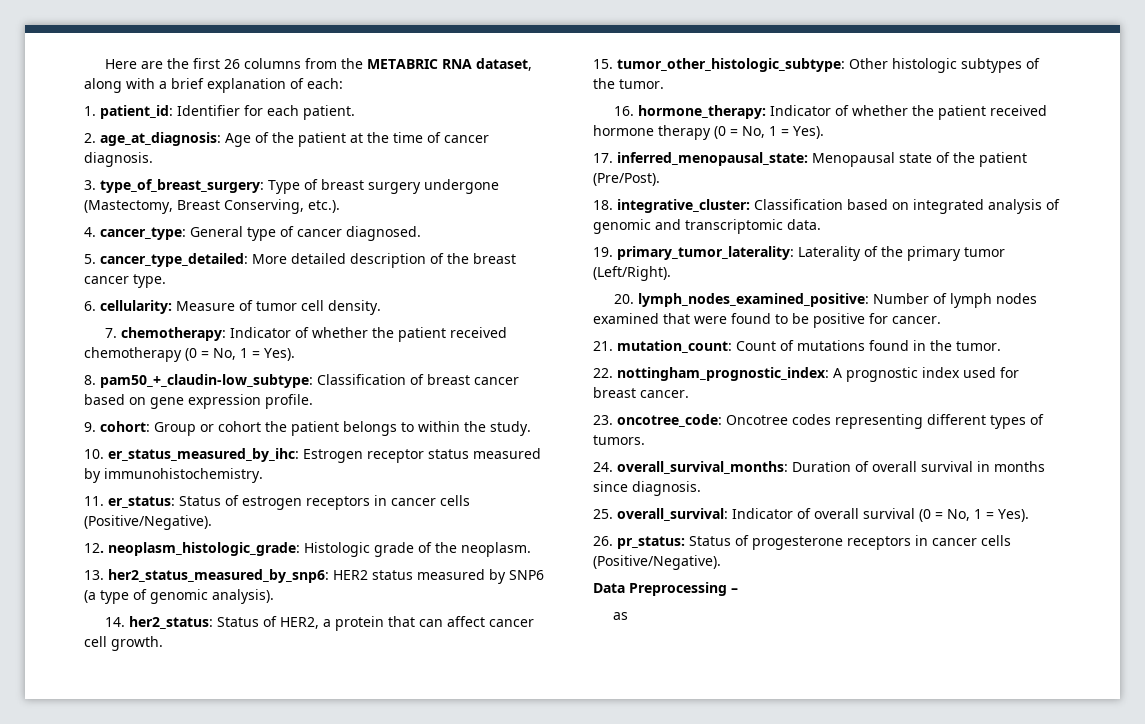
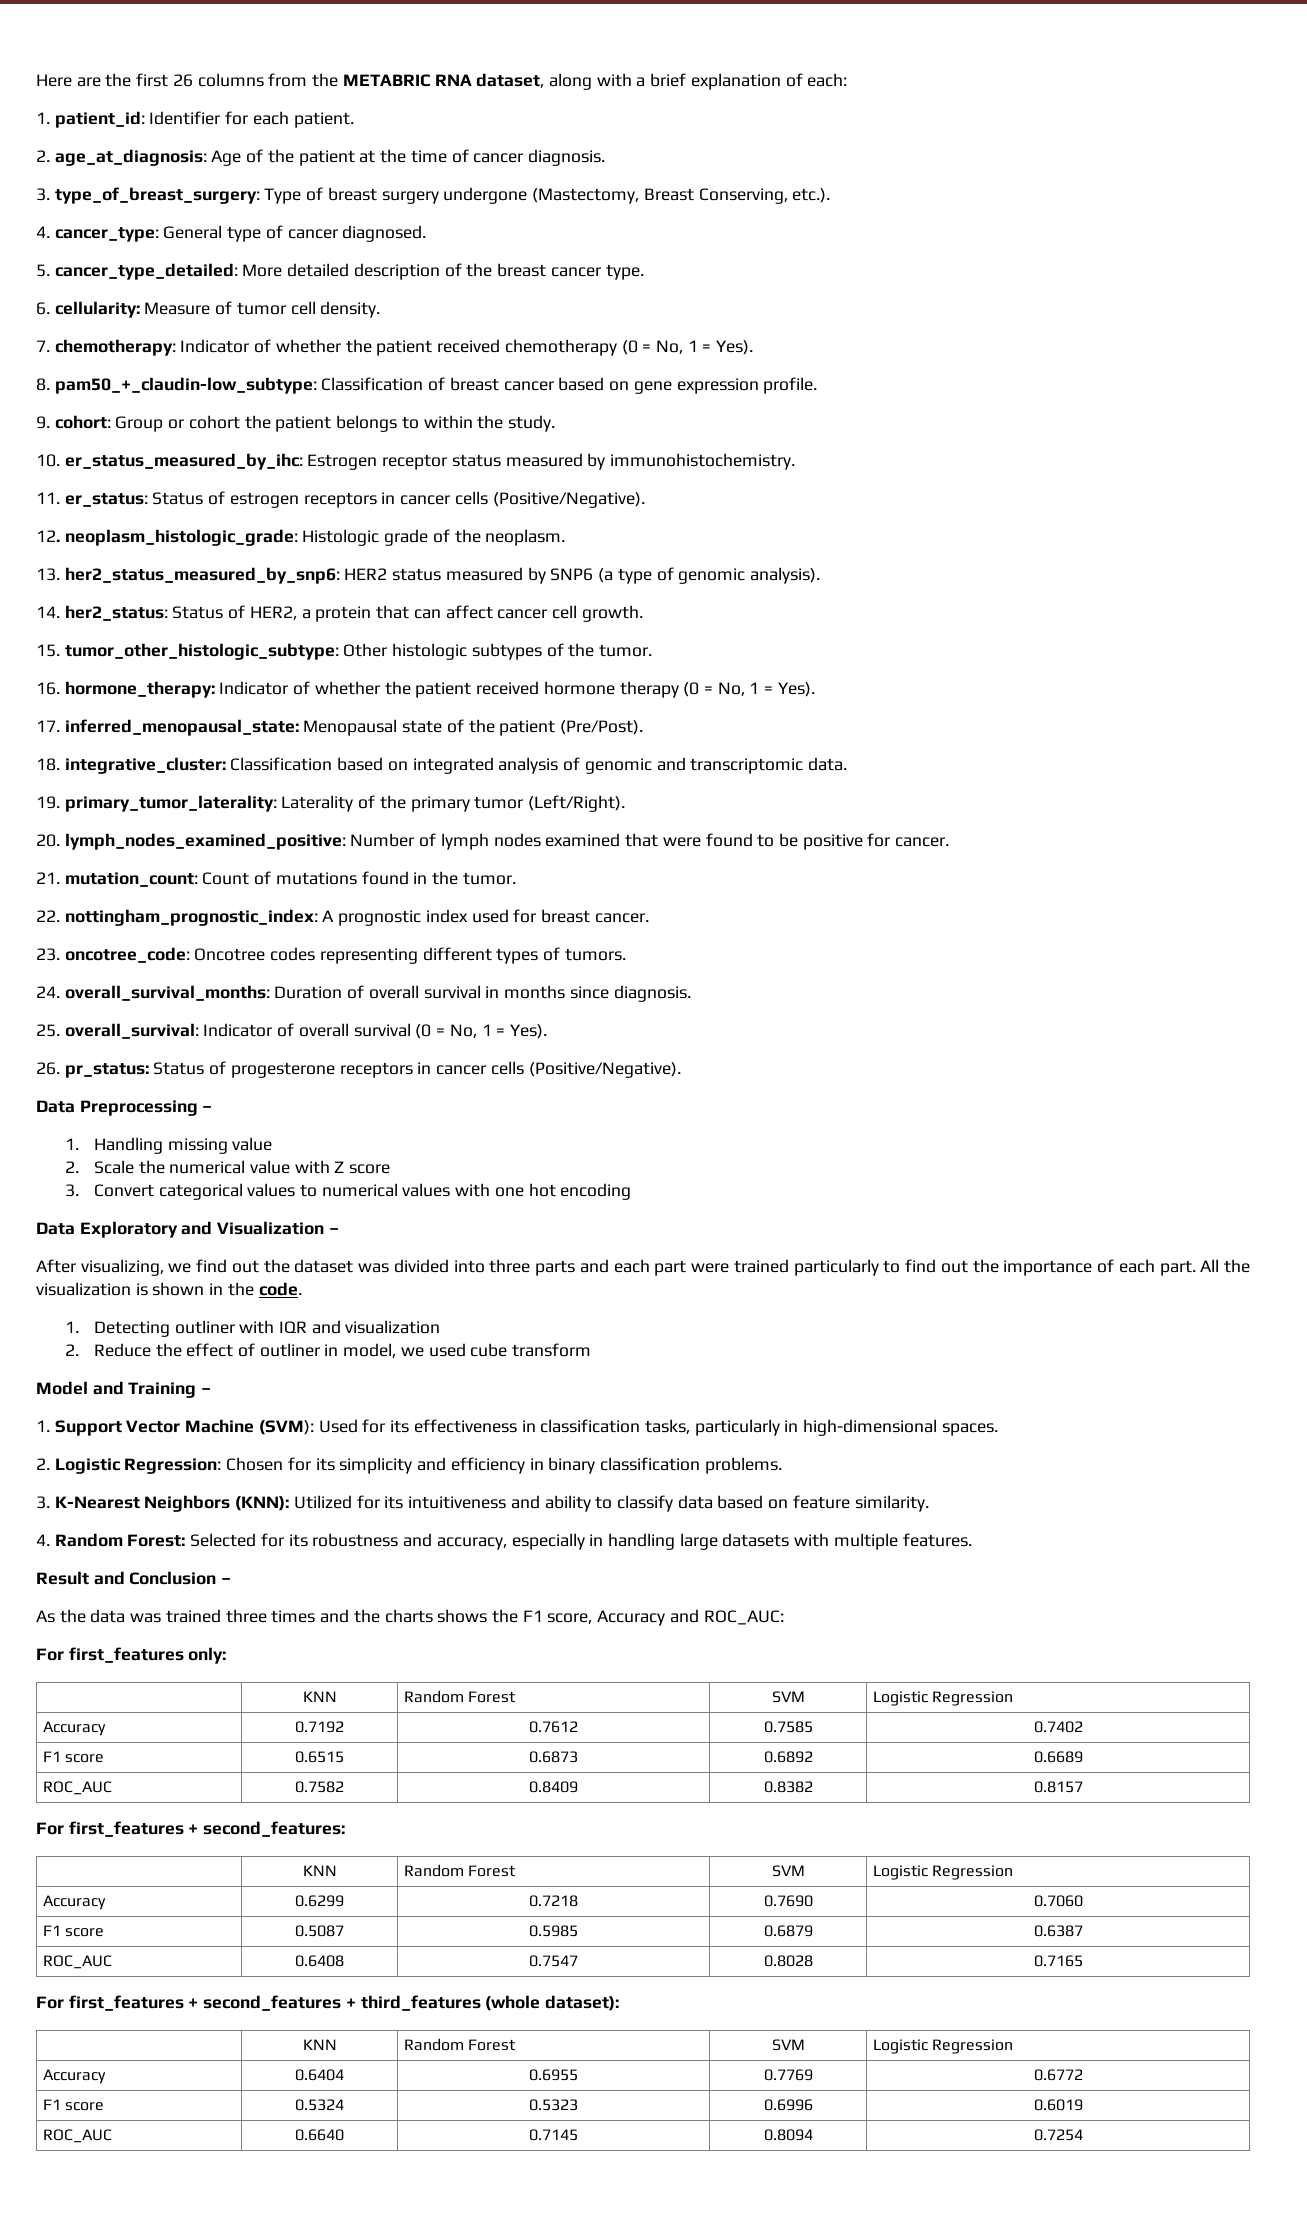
- as
+ 1. Handling missing value
+ 2. Scale the numerical value with Z score
+ 3. Convert categorical values to numerical values with one hot encoding
+ Data Exploratory and Visualization –
+ After visualizing, we find out the dataset was divided into three parts and each part were trained particularly to find out the importance of each part. All the visualization is shown in the code.
+ 1. Detecting outliner with IQR and visualization
+ 2. Reduce the effect of outliner in model, we used cube transform
+ Model and Training –
+ 1. Support Vector Machine (SVM): Used for its effectiveness in classification tasks, particularly in high-dimensional spaces.
+ 2. Logistic Regression: Chosen for its simplicity and efficiency in binary classification problems.
+ 3. K-Nearest Neighbors (KNN): Utilized for its intuitiveness and ability to classify data based on feature similarity.
+ 4. Random Forest: Selected for its robustness and accuracy, especially in handling large datasets with multiple features.
+ Result and Conclusion –
+ As the data was trained three times and the charts shows the F1 score, Accuracy and ROC_AUC:
+ For first_features only:
+ | KNN | Random Forest | SVM | Logistic Regression
+ Accuracy | 0.7192 | 0.7612 | 0.7585 | 0.7402
+ F1 score | 0.6515 | 0.6873 | 0.6892 | 0.6689
+ ROC_AUC | 0.7582 | 0.8409 | 0.8382 | 0.8157
+ For first_features + second_features:
+ | KNN | Random Forest | SVM | Logistic Regression
+ Accuracy | 0.6299 | 0.7218 | 0.7690 | 0.7060
+ F1 score | 0.5087 | 0.5985 | 0.6879 | 0.6387
+ ROC_AUC | 0.6408 | 0.7547 | 0.8028 | 0.7165
+ For first_features + second_features + third_features (whole dataset):
+ | KNN | Random Forest | SVM | Logistic Regression
+ Accuracy | 0.6404 | 0.6955 | 0.7769 | 0.6772
+ F1 score | 0.5324 | 0.5323 | 0.6996 | 0.6019
+ ROC_AUC | 0.6640 | 0.7145 | 0.8094 | 0.7254

